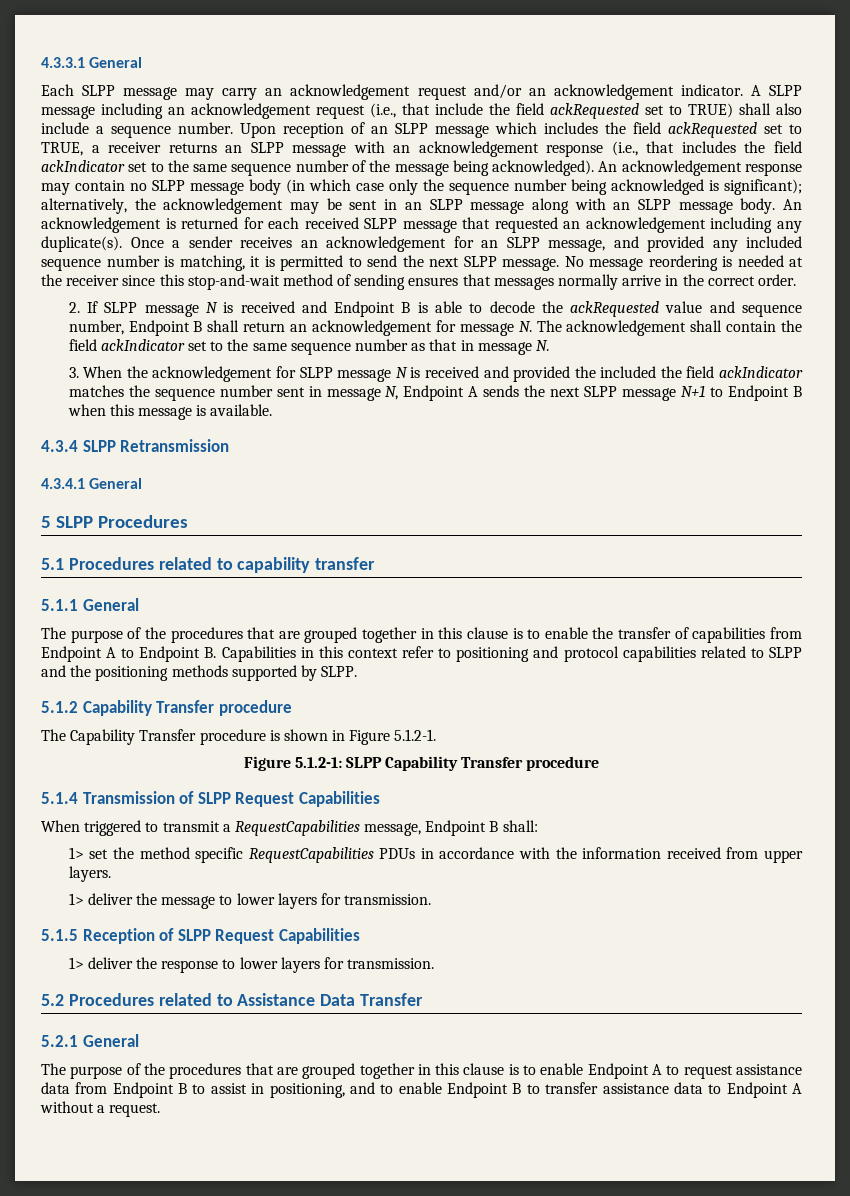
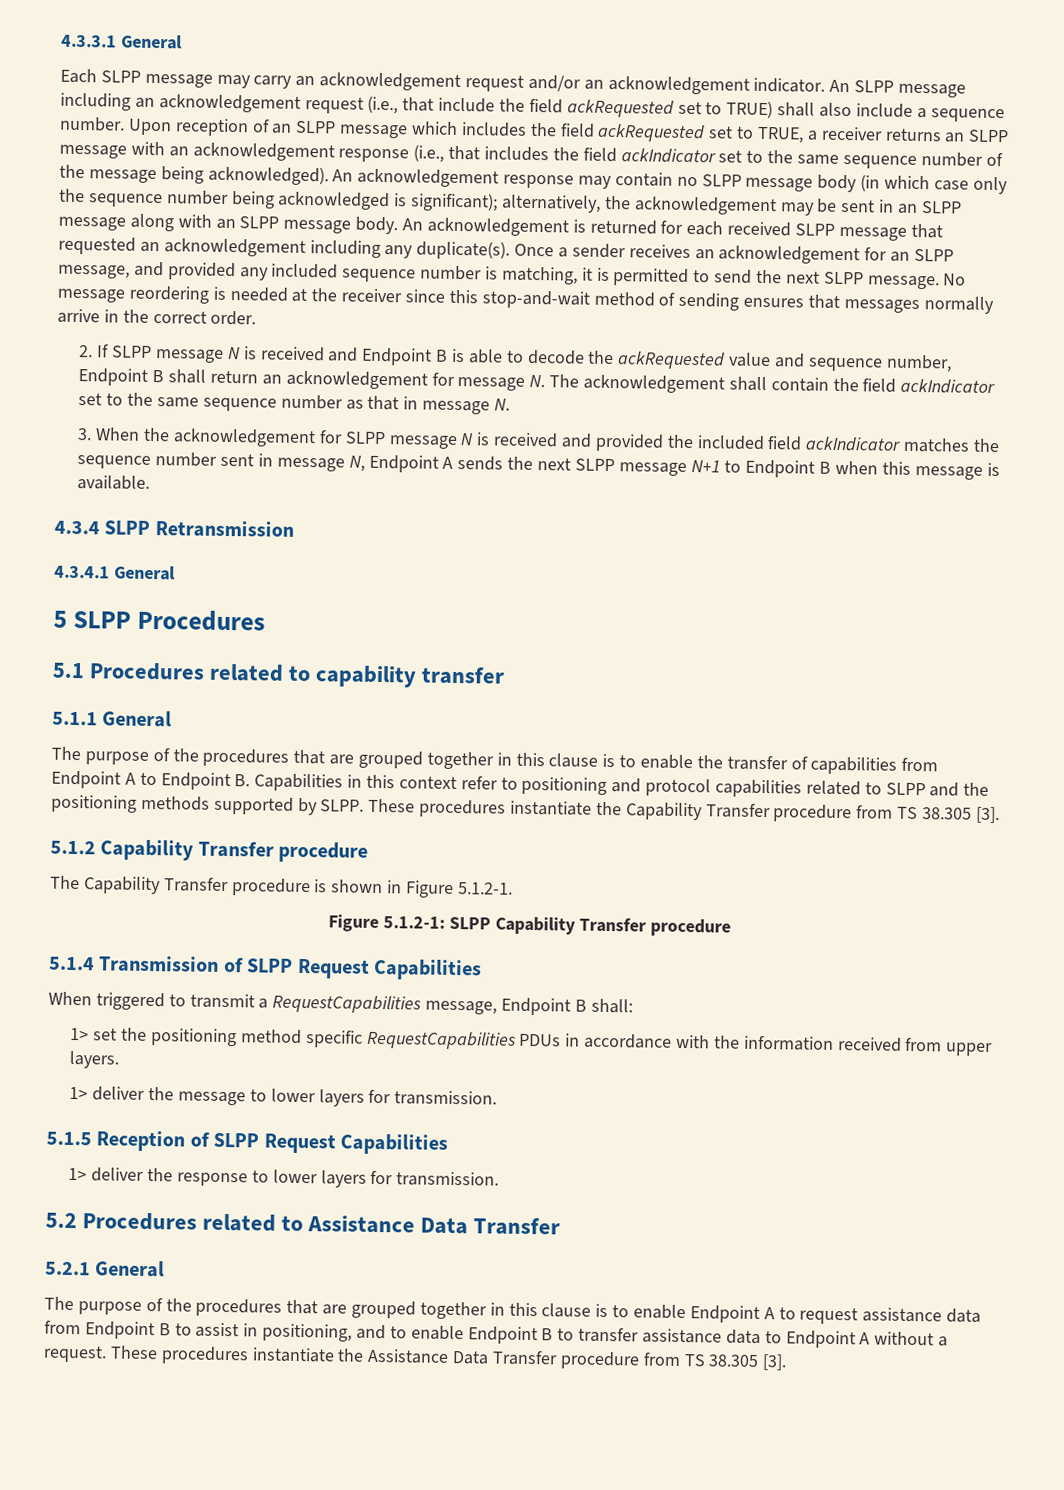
- A SLPP message including an acknowledgement request (i.e., that include the field ackRequested set to TRUE) shall also include a sequence number.
+ An SLPP message including an acknowledgement request (i.e., that include the field ackRequested set to TRUE) shall also include a sequence number.
- 3. When the acknowledgement for SLPP message N is received and provided the included the field ackIndicator matches the sequence number sent in message N, Endpoint A sends the next SLPP message N+1 to Endpoint B when this message is available.
+ 3. When the acknowledgement for SLPP message N is received and provided the included field ackIndicator matches the sequence number sent in message N, Endpoint A sends the next SLPP message N+1 to Endpoint B when this message is available.
+ These procedures instantiate the Capability Transfer procedure from TS 38.305 [3].
- 1> set the method specific RequestCapabilities PDUs in accordance with the information received from upper layers.
+ 1> set the positioning method specific RequestCapabilities PDUs in accordance with the information received from upper layers.
+ These procedures instantiate the Assistance Data Transfer procedure from TS 38.305 [3].

